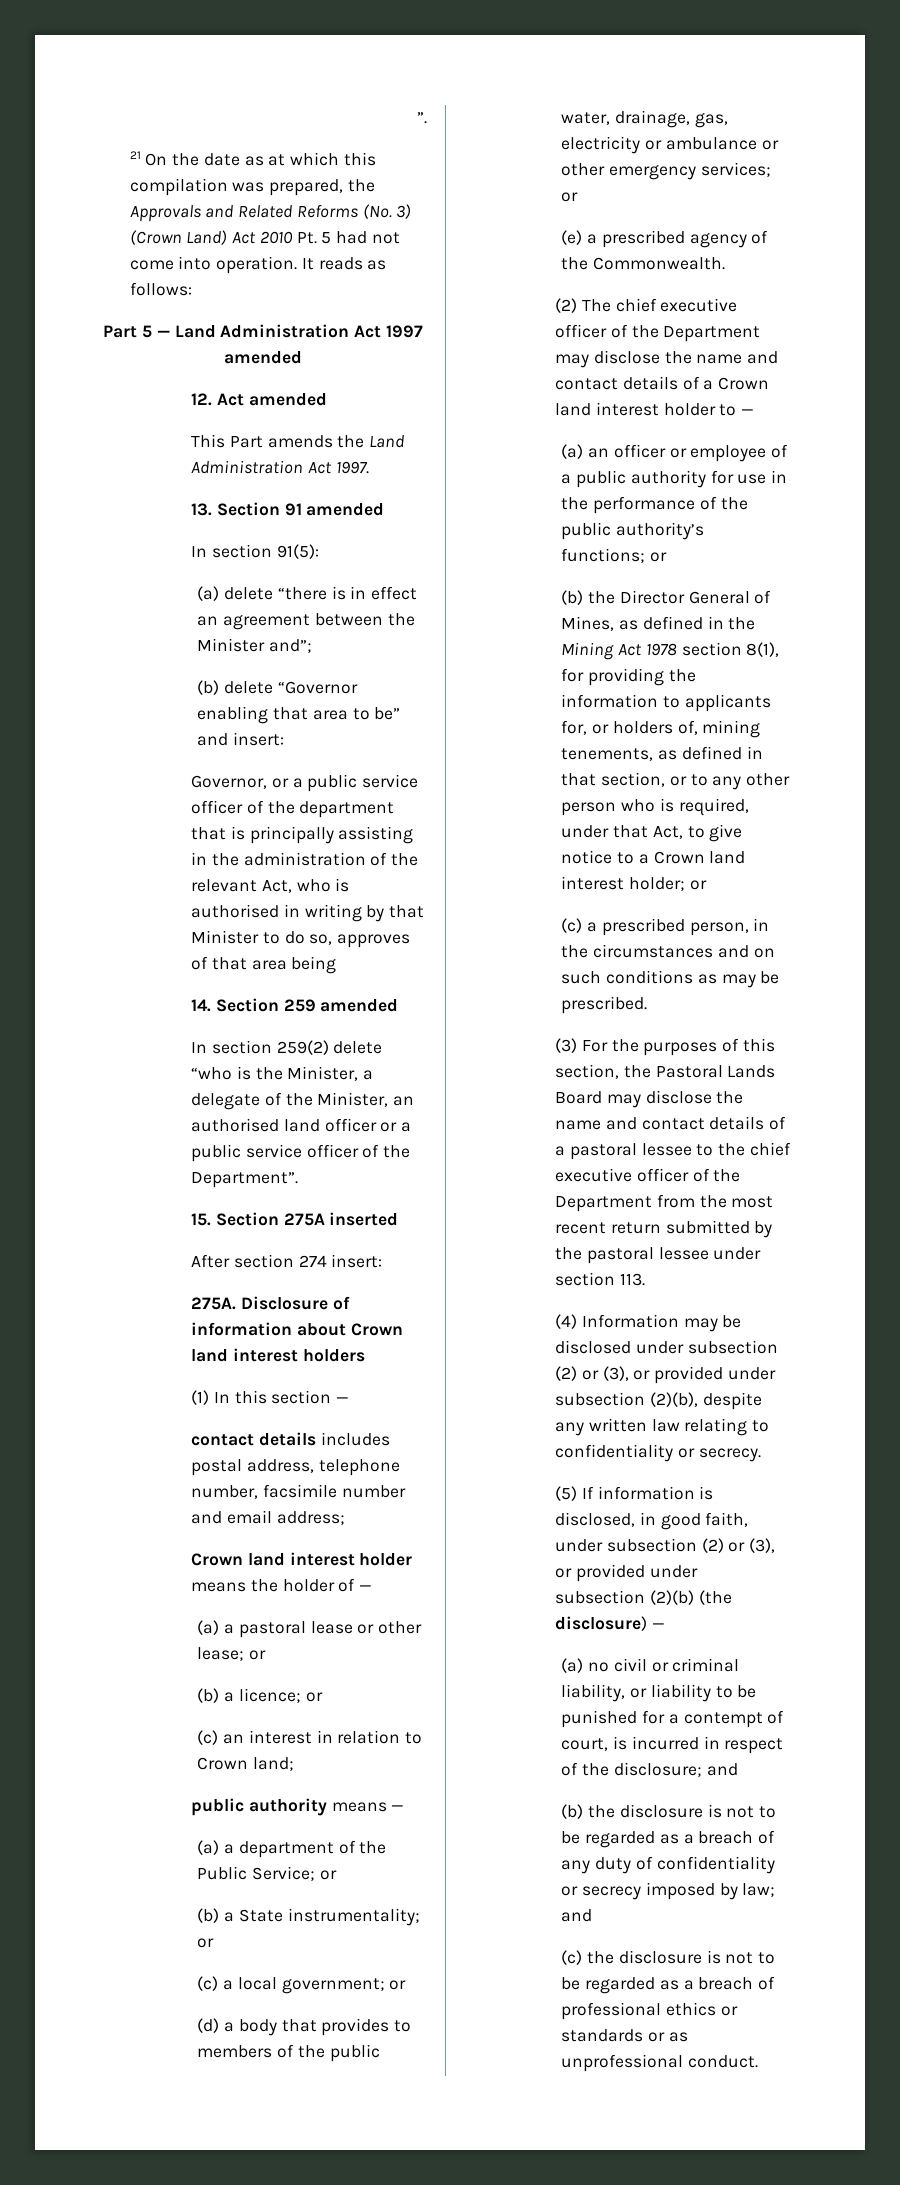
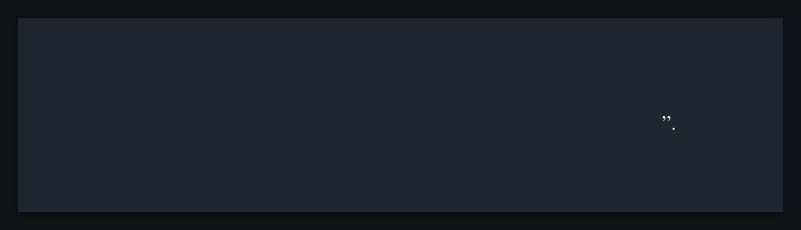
- 21 On the date as at which this compilation was prepared, the Approvals and Related Reforms (No. 3) (Crown Land) Act 2010 Pt. 5 had not come into operation. It reads as follows:
- Part 5 — Land Administration Act 1997 amended
- 12. Act amended
- This Part amends the Land Administration Act 1997.
- 13. Section 91 amended
- In section 91(5):
- (a) delete “there is in effect an agreement between the Minister and”;
- (b) delete “Governor enabling that area to be” and insert:
- Governor, or a public service officer of the department that is principally assisting in the administration of the relevant Act, who is authorised in writing by that Minister to do so, approves of that area being
- 14. Section 259 amended
- In section 259(2) delete “who is the Minister, a delegate of the Minister, an authorised land officer or a public service officer of the Department”.
- 15. Section 275A inserted
- After section 274 insert:
- 275A. Disclosure of information about Crown land interest holders
- (1) In this section —
- contact details includes postal address, telephone number, facsimile number and email address;
- Crown land interest holder means the holder of —
- (a) a pastoral lease or other lease; or
- (b) a licence; or
- (c) an interest in relation to Crown land;
- public authority means —
- (a) a department of the Public Service; or
- (b) a State instrumentality; or
- (c) a local government; or
- (d) a body that provides to members of the public water, drainage, gas, electricity or ambulance or other emergency services; or
- (e) a prescribed agency of the Commonwealth.
- (2) The chief executive officer of the Department may disclose the name and contact details of a Crown land interest holder to —
- (a) an officer or employee of a public authority for use in the performance of the public authority’s functions; or
- (b) the Director General of Mines, as defined in the Mining Act 1978 section 8(1), for providing the information to applicants for, or holders of, mining tenements, as defined in that section, or to any other person who is required, under that Act, to give notice to a Crown land interest holder; or
- (c) a prescribed person, in the circumstances and on such conditions as may be prescribed.
- (3) For the purposes of this section, the Pastoral Lands Board may disclose the name and contact details of a pastoral lessee to the chief executive officer of the Department from the most recent return submitted by the pastoral lessee under section 113.
- (4) Information may be disclosed under subsection (2) or (3), or provided under subsection (2)(b), despite any written law relating to confidentiality or secrecy.
- (5) If information is disclosed, in good faith, under subsection (2) or (3), or provided under subsection (2)(b) (the disclosure) —
- (a) no civil or criminal liability, or liability to be punished for a contempt of court, is incurred in respect of the disclosure; and
- (b) the disclosure is not to be regarded as a breach of any duty of confidentiality or secrecy imposed by law; and
- (c) the disclosure is not to be regarded as a breach of professional ethics or standards or as unprofessional conduct.

